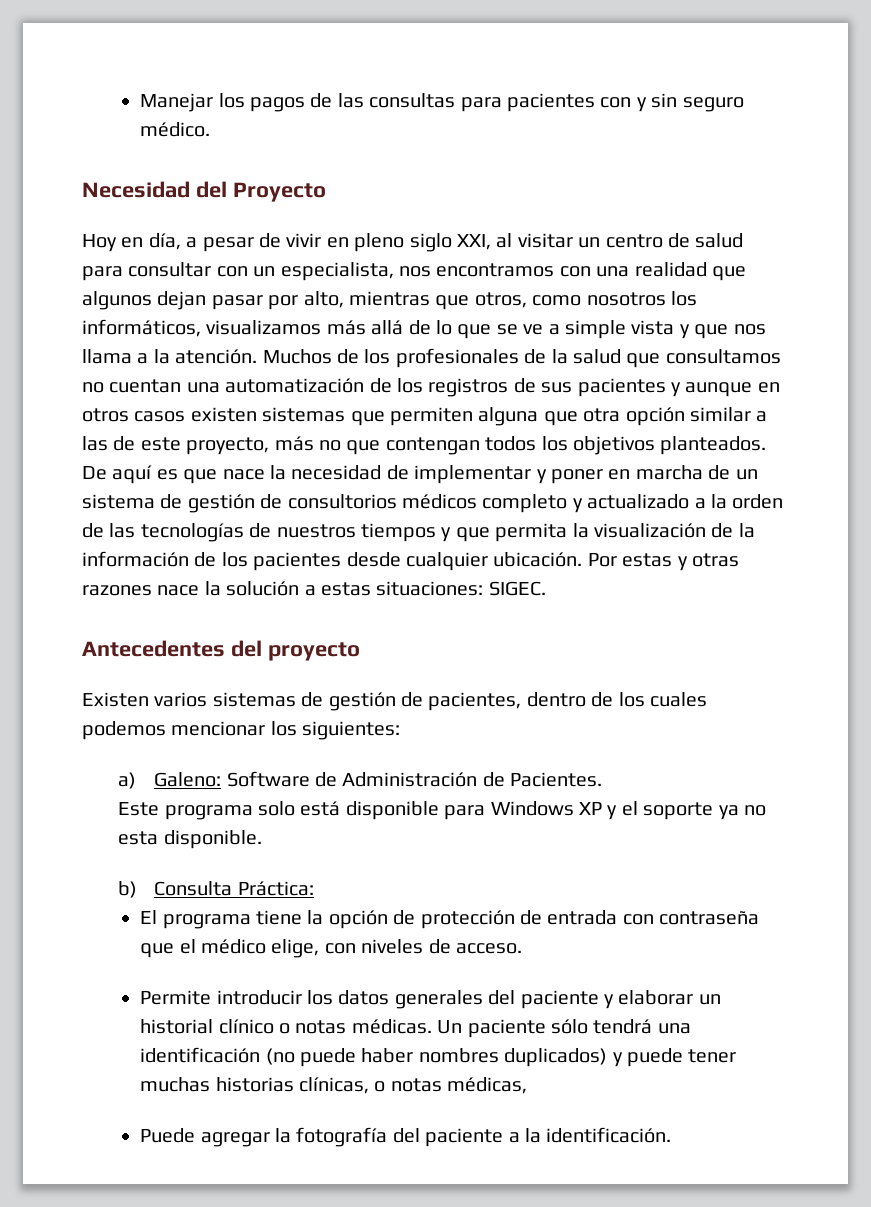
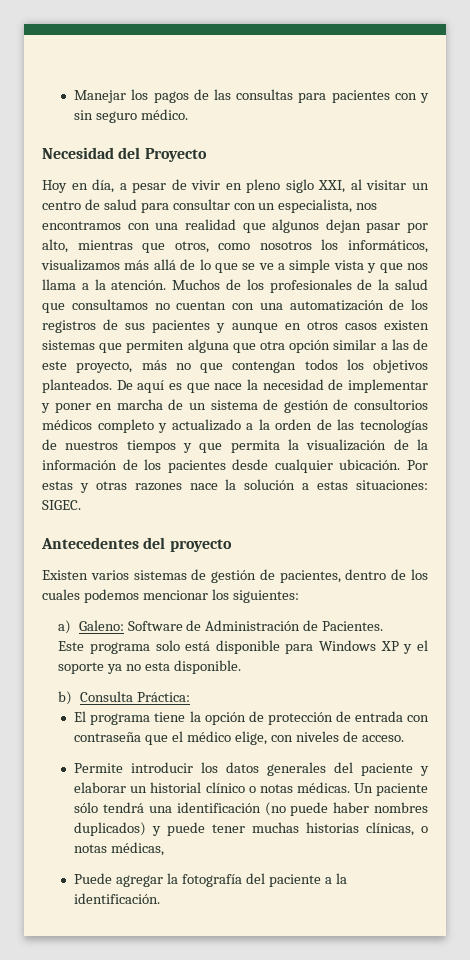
- Muchos de los profesionales de la salud que consultamos no cuentan una automatización de los registros de sus pacientes y aunque en otros casos existen sistemas que permiten alguna que otra opción similar a las de este proyecto, más no que contengan todos los objetivos planteados.
+ Muchos de los profesionales de la salud que consultamos no cuentan con una automatización de los registros de sus pacientes y aunque en otros casos existen sistemas que permiten alguna que otra opción similar a las de este proyecto, más no que contengan todos los objetivos planteados.

